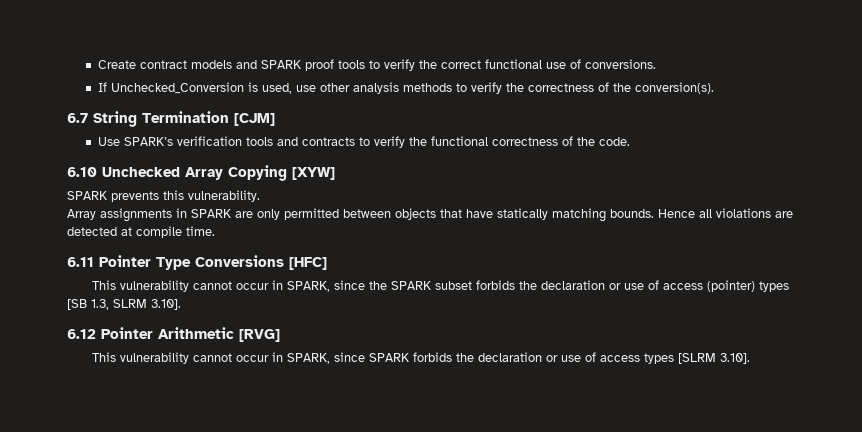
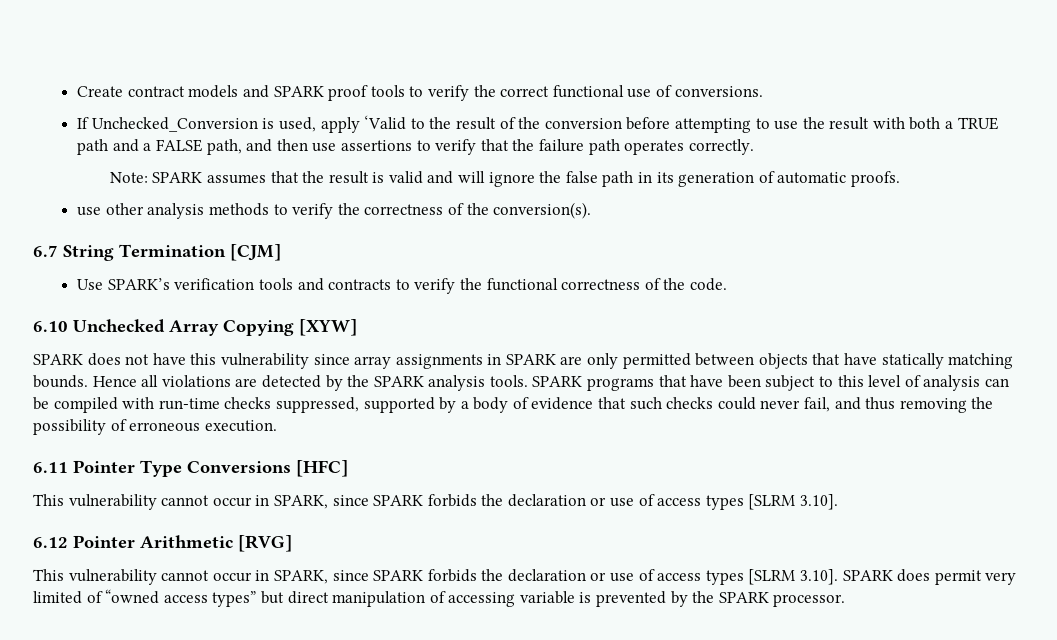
- If Unchecked_Conversion is used, use other analysis methods to verify the correctness of the conversion(s).
+ If Unchecked_Conversion is used, apply ‘Valid to the result of the conversion before attempting to use the result with both a TRUE path and a FALSE path, and then use assertions to verify that the failure path operates correctly.
+ Note: SPARK assumes that the result is valid and will ignore the false path in its generation of automatic proofs.
+ use other analysis methods to verify the correctness of the conversion(s).
- SPARK prevents this vulnerability.
- Array assignments in SPARK are only permitted between objects that have statically matching bounds.
+ SPARK does not have this vulnerability since array assignments in SPARK are only permitted between objects that have statically matching bounds.
- Hence all violations are detected at compile time.
+ Hence all violations are detected by the SPARK analysis tools. SPARK programs that have been subject to this level of analysis can be compiled with run-time checks suppressed, supported by a body of evidence that such checks could never fail, and thus removing the possibility of erroneous execution.
  6.11 Pointer Type Conversions [HFC]
- This vulnerability cannot occur in SPARK, since the SPARK subset forbids the declaration or use of access (pointer) types [SB 1.3, SLRM 3.10].
+ This vulnerability cannot occur in SPARK, since SPARK forbids the declaration or use of access types [SLRM 3.10].
- This vulnerability cannot occur in SPARK, since SPARK forbids the declaration or use of access types [SLRM 3.10].
+ This vulnerability cannot occur in SPARK, since SPARK forbids the declaration or use of access types [SLRM 3.10]. SPARK does permit very limited of “owned access types” but direct manipulation of accessing variable is prevented by the SPARK processor.

